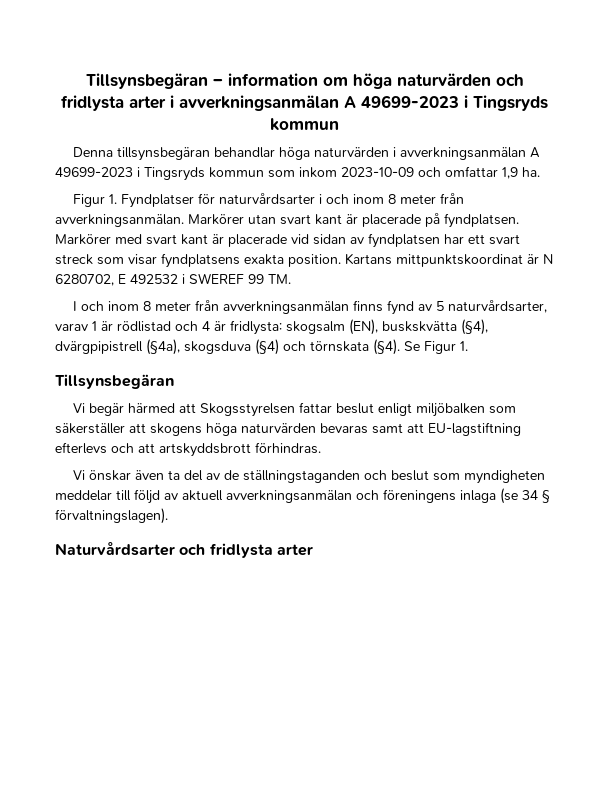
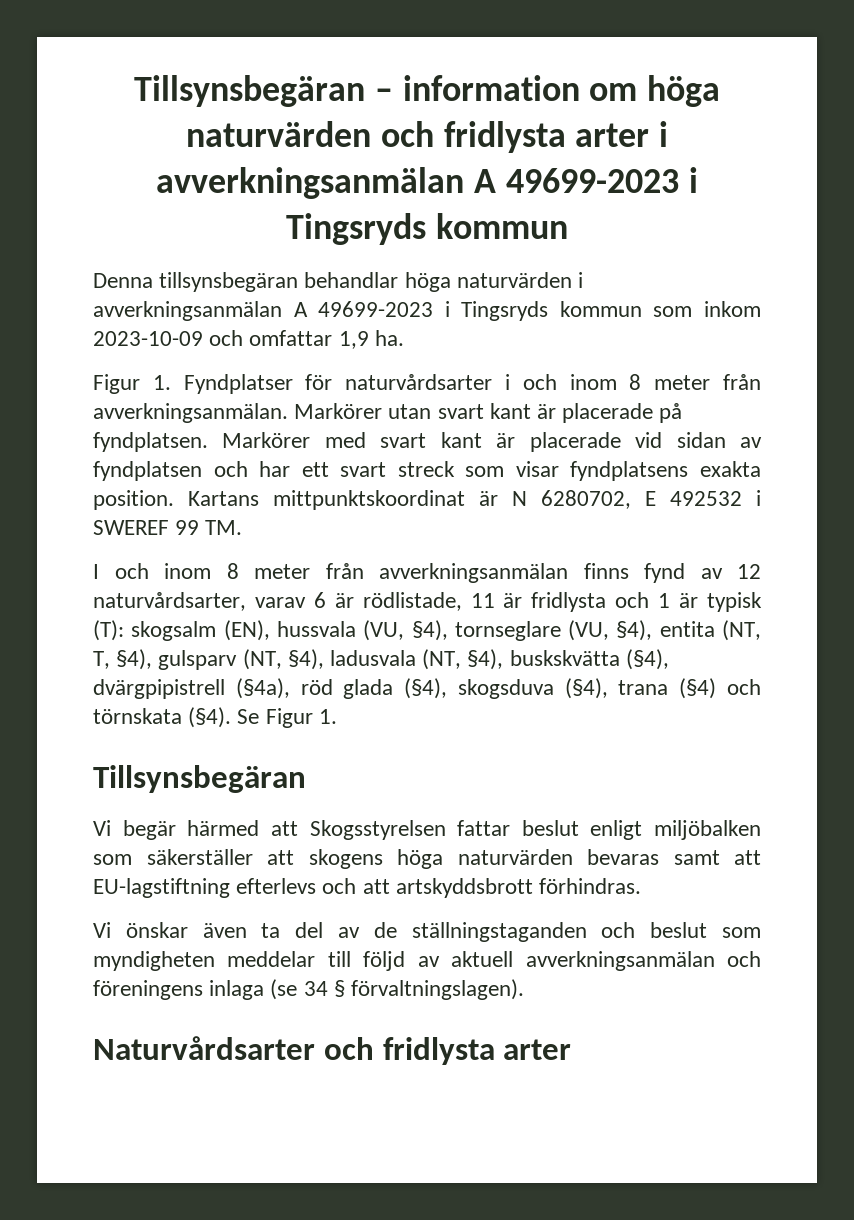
- Markörer med svart kant är placerade vid sidan av fyndplatsen har ett svart streck som visar fyndplatsens exakta position.
+ Markörer med svart kant är placerade vid sidan av fyndplatsen och har ett svart streck som visar fyndplatsens exakta position.
- I och inom 8 meter från avverkningsanmälan finns fynd av 5 naturvårdsarter, varav 1 är rödlistad och 4 är fridlysta: skogsalm (EN), buskskvätta (§4), dvärgpipistrell (§4a), skogsduva (§4) och törnskata (§4).
+ I och inom 8 meter från avverkningsanmälan finns fynd av 12 naturvårdsarter, varav 6 är rödlistade, 11 är fridlysta och 1 är typisk (T): skogsalm (EN), hussvala (VU, §4), tornseglare (VU, §4), entita (NT, T, §4), gulsparv (NT, §4), ladusvala (NT, §4), buskskvätta (§4), dvärgpipistrell (§4a), röd glada (§4), skogsduva (§4), trana (§4) och törnskata (§4).

